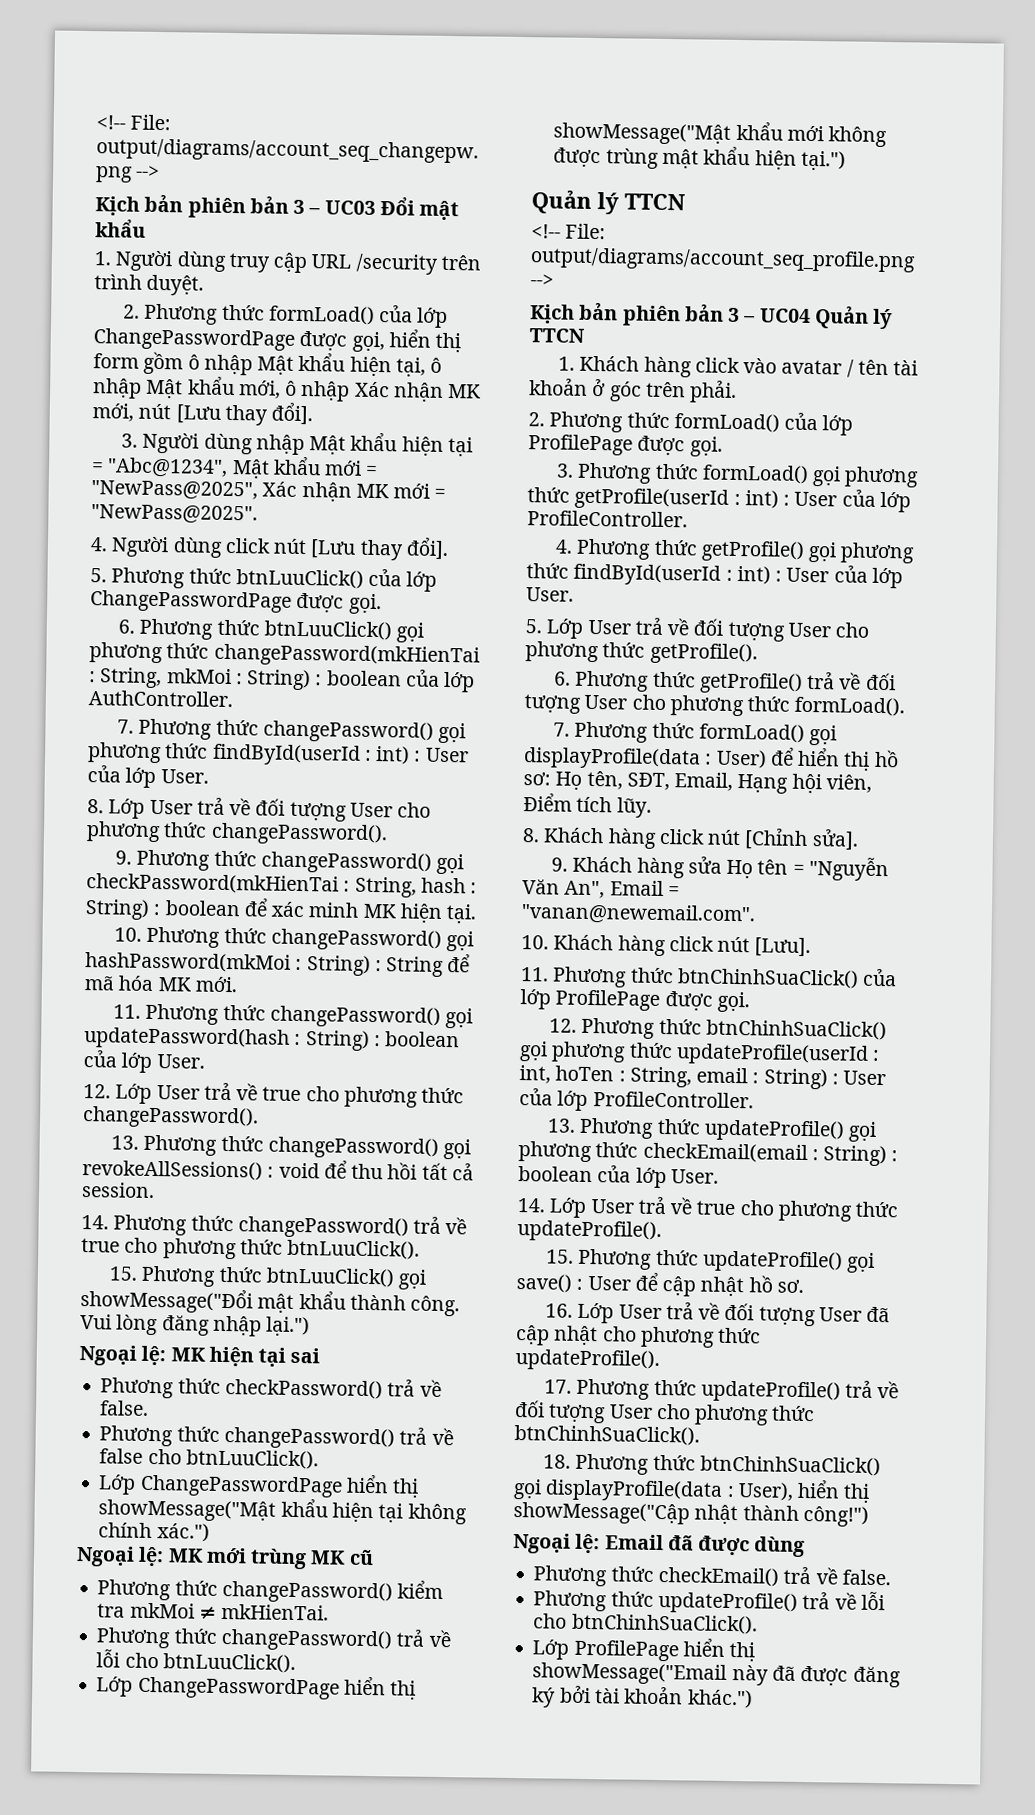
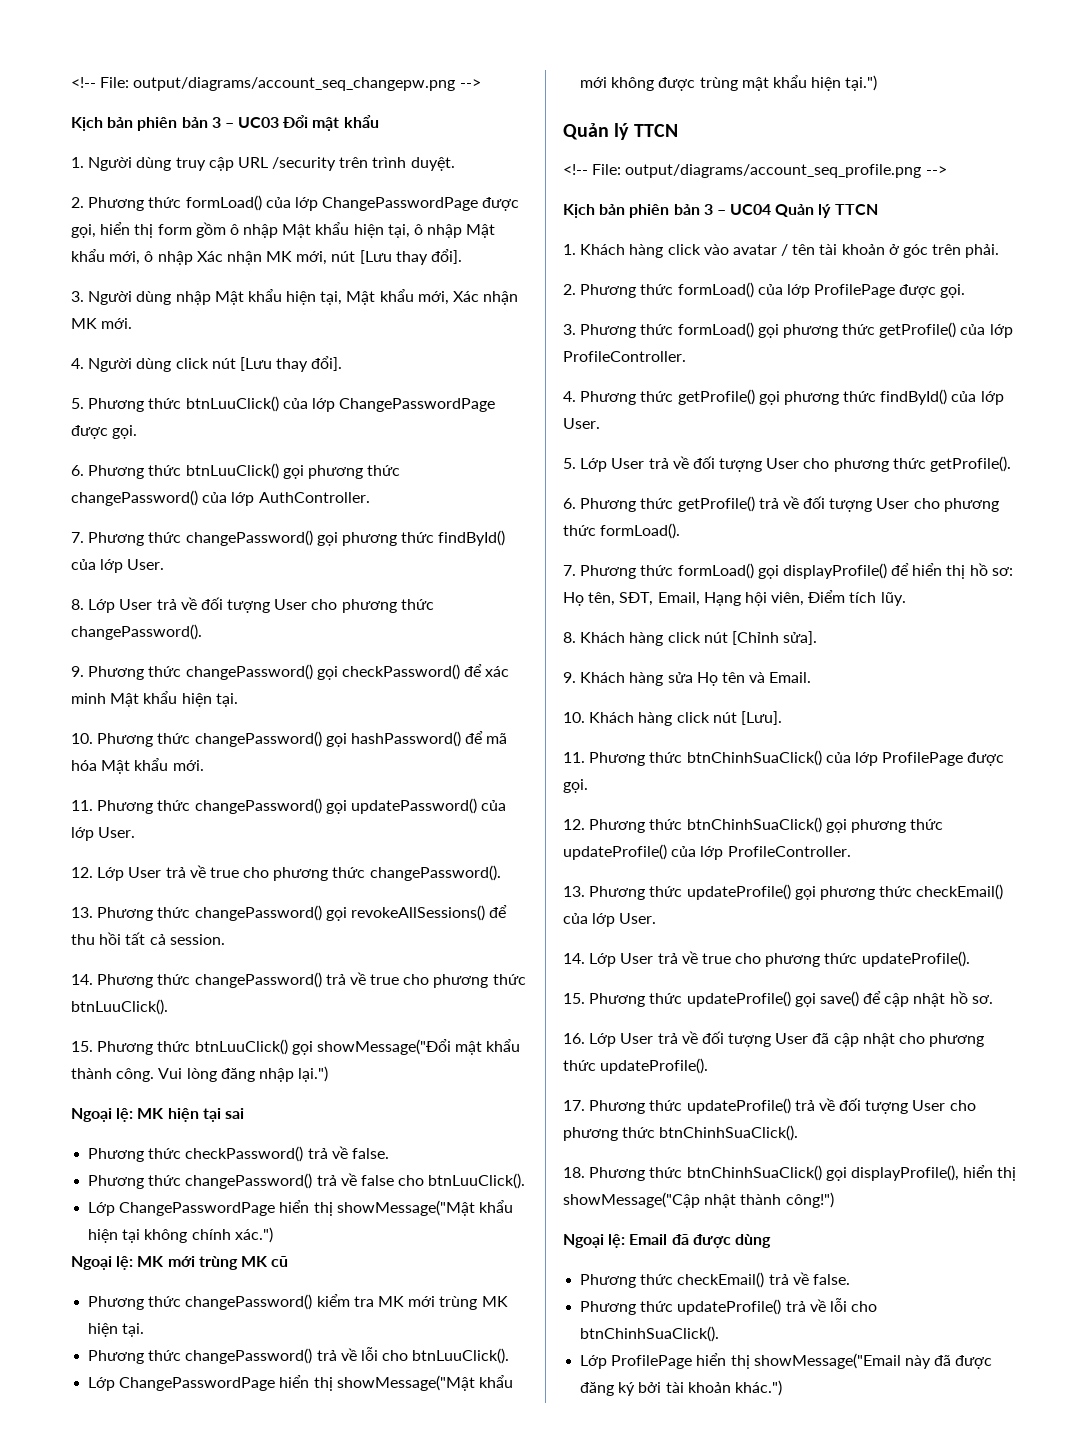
- 3. Người dùng nhập Mật khẩu hiện tại = "Abc@1234", Mật khẩu mới = "NewPass@2025", Xác nhận MK mới = "NewPass@2025".
+ 3. Người dùng nhập Mật khẩu hiện tại, Mật khẩu mới, Xác nhận MK mới.
- 6. Phương thức btnLuuClick() gọi phương thức changePassword(mkHienTai : String, mkMoi : String) : boolean của lớp AuthController.
+ 6. Phương thức btnLuuClick() gọi phương thức changePassword() của lớp AuthController.
- 7. Phương thức changePassword() gọi phương thức findById(userId : int) : User của lớp User.
+ 7. Phương thức changePassword() gọi phương thức findById() của lớp User.
- 9. Phương thức changePassword() gọi checkPassword(mkHienTai : String, hash : String) : boolean để xác minh MK hiện tại.
+ 9. Phương thức changePassword() gọi checkPassword() để xác minh Mật khẩu hiện tại.
- 10. Phương thức changePassword() gọi hashPassword(mkMoi : String) : String để mã hóa MK mới.
+ 10. Phương thức changePassword() gọi hashPassword() để mã hóa Mật khẩu mới.
- 11. Phương thức changePassword() gọi updatePassword(hash : String) : boolean của lớp User.
+ 11. Phương thức changePassword() gọi updatePassword() của lớp User.
- 13. Phương thức changePassword() gọi revokeAllSessions() : void để thu hồi tất cả session.
+ 13. Phương thức changePassword() gọi revokeAllSessions() để thu hồi tất cả session.
- Phương thức changePassword() kiểm tra mkMoi ≠ mkHienTai.
+ Phương thức changePassword() kiểm tra MK mới trùng MK hiện tại.
- 3. Phương thức formLoad() gọi phương thức getProfile(userId : int) : User của lớp ProfileController.
+ 3. Phương thức formLoad() gọi phương thức getProfile() của lớp ProfileController.
- 4. Phương thức getProfile() gọi phương thức findById(userId : int) : User của lớp User.
+ 4. Phương thức getProfile() gọi phương thức findById() của lớp User.
- 7. Phương thức formLoad() gọi displayProfile(data : User) để hiển thị hồ sơ: Họ tên, SĐT, Email, Hạng hội viên, Điểm tích lũy.
+ 7. Phương thức formLoad() gọi displayProfile() để hiển thị hồ sơ: Họ tên, SĐT, Email, Hạng hội viên, Điểm tích lũy.
- 9. Khách hàng sửa Họ tên = "Nguyễn Văn An", Email = "vanan@newemail.com".
+ 9. Khách hàng sửa Họ tên và Email.
- 12. Phương thức btnChinhSuaClick() gọi phương thức updateProfile(userId : int, hoTen : String, email : String) : User của lớp ProfileController.
+ 12. Phương thức btnChinhSuaClick() gọi phương thức updateProfile() của lớp ProfileController.
- 13. Phương thức updateProfile() gọi phương thức checkEmail(email : String) : boolean của lớp User.
+ 13. Phương thức updateProfile() gọi phương thức checkEmail() của lớp User.
- 15. Phương thức updateProfile() gọi save() : User để cập nhật hồ sơ.
+ 15. Phương thức updateProfile() gọi save() để cập nhật hồ sơ.
- 18. Phương thức btnChinhSuaClick() gọi displayProfile(data : User), hiển thị showMessage("Cập nhật thành công!")
+ 18. Phương thức btnChinhSuaClick() gọi displayProfile(), hiển thị showMessage("Cập nhật thành công!")

